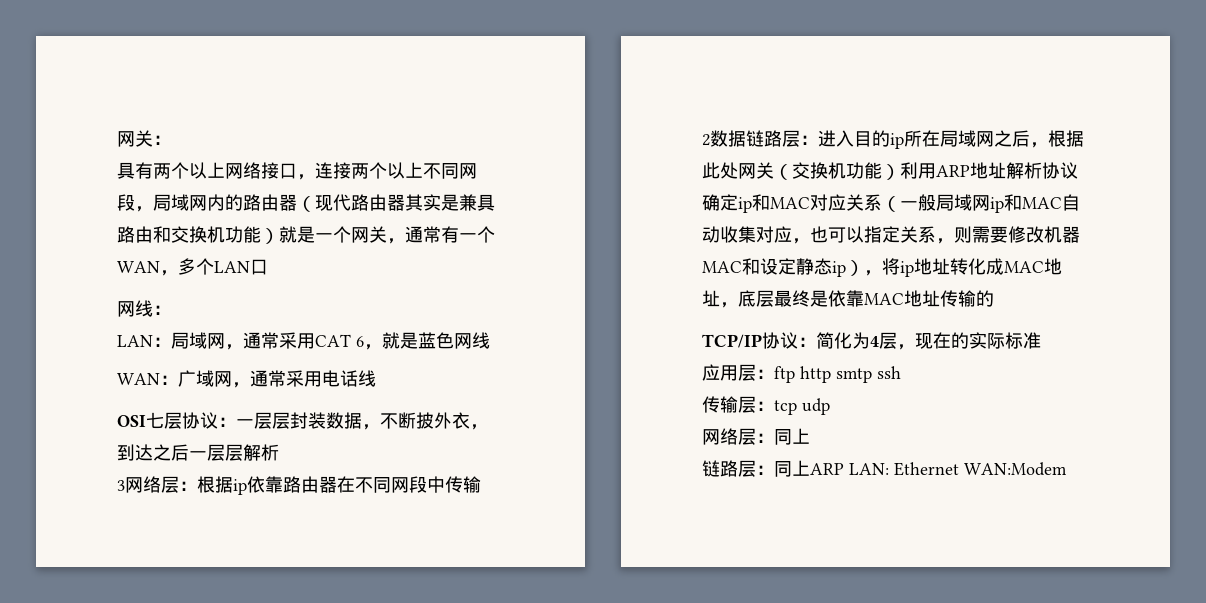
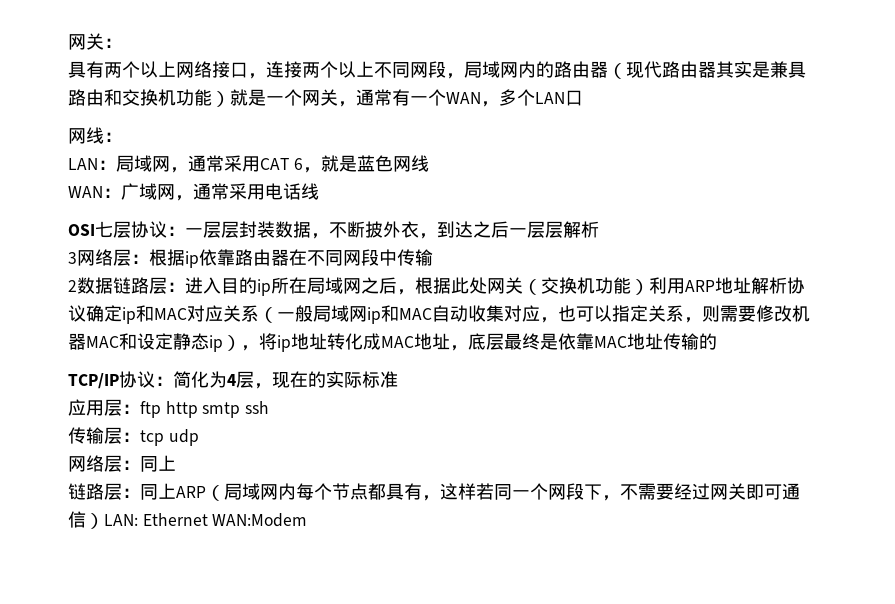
- 链路层：同上ARP LAN: Ethernet WAN:Modem
+ 链路层：同上ARP（局域网内每个节点都具有，这样若同一个网段下，不需要经过网关即可通信）LAN: Ethernet WAN:Modem

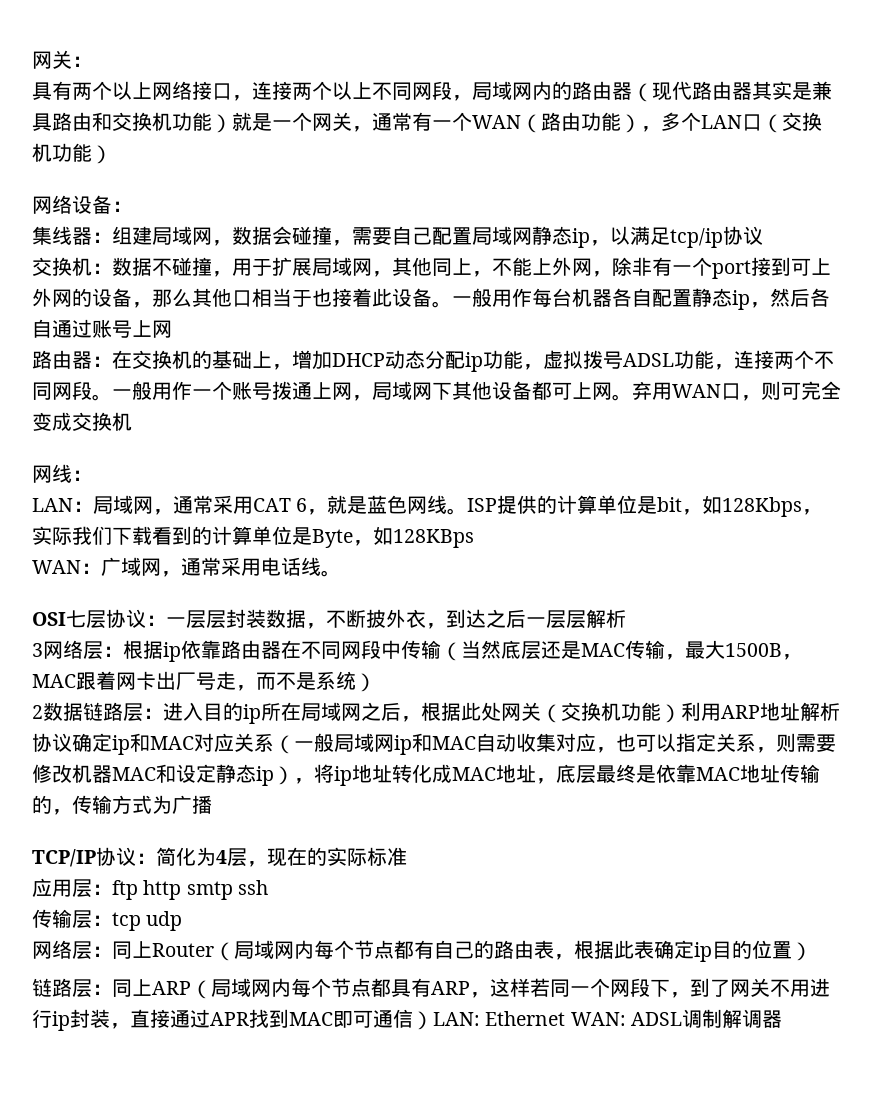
- 具有两个以上网络接口，连接两个以上不同网段，局域网内的路由器（现代路由器其实是兼具路由和交换机功能）就是一个网关，通常有一个WAN，多个LAN口
+ 具有两个以上网络接口，连接两个以上不同网段，局域网内的路由器（现代路由器其实是兼具路由和交换机功能）就是一个网关，通常有一个WAN（路由功能），多个LAN口（交换机功能）
+ 网络设备：
+ 集线器：组建局域网，数据会碰撞，需要自己配置局域网静态ip，以满足tcp/ip协议
+ 交换机：数据不碰撞，用于扩展局域网，其他同上，不能上外网，除非有一个port接到可上外网的设备，那么其他口相当于也接着此设备。一般用作每台机器各自配置静态ip，然后各自通过账号上网
+ 路由器：在交换机的基础上，增加DHCP动态分配ip功能，虚拟拨号ADSL功能，连接两个不同网段。一般用作一个账号拨通上网，局域网下其他设备都可上网。弃用WAN口，则可完全变成交换机
- LAN：局域网，通常采用CAT 6，就是蓝色网线
+ LAN：局域网，通常采用CAT 6，就是蓝色网线。ISP提供的计算单位是bit，如128Kbps，实际我们下载看到的计算单位是Byte，如128KBps
- WAN：广域网，通常采用电话线
+ WAN：广域网，通常采用电话线。
- 3网络层：根据ip依靠路由器在不同网段中传输
+ 3网络层：根据ip依靠路由器在不同网段中传输（当然底层还是MAC传输，最大1500B，MAC跟着网卡出厂号走，而不是系统）
- 进入目的ip所在局域网之后，根据此处网关（交换机功能）利用ARP地址解析协议确定ip和MAC对应关系（一般局域网ip和MAC自动收集对应，也可以指定关系，则需要修改机器MAC和设定静态ip），将ip地址转化成MAC地址，底层最终是依靠MAC地址传输的
+ 进入目的ip所在局域网之后，根据此处网关（交换机功能）利用ARP地址解析协议确定ip和MAC对应关系（一般局域网ip和MAC自动收集对应，也可以指定关系，则需要修改机器MAC和设定静态ip），将ip地址转化成MAC地址，底层最终是依靠MAC地址传输的，传输方式为广播
- 网络层：同上
+ 网络层：同上Router（局域网内每个节点都有自己的路由表，根据此表确定ip目的位置）
- 链路层：同上ARP（局域网内每个节点都具有，这样若同一个网段下，不需要经过网关即可通信）LAN: Ethernet WAN:Modem
+ 链路层：同上ARP（局域网内每个节点都具有ARP，这样若同一个网段下，到了网关不用进行ip封装，直接通过APR找到MAC即可通信）LAN: Ethernet WAN: ADSL调制解调器

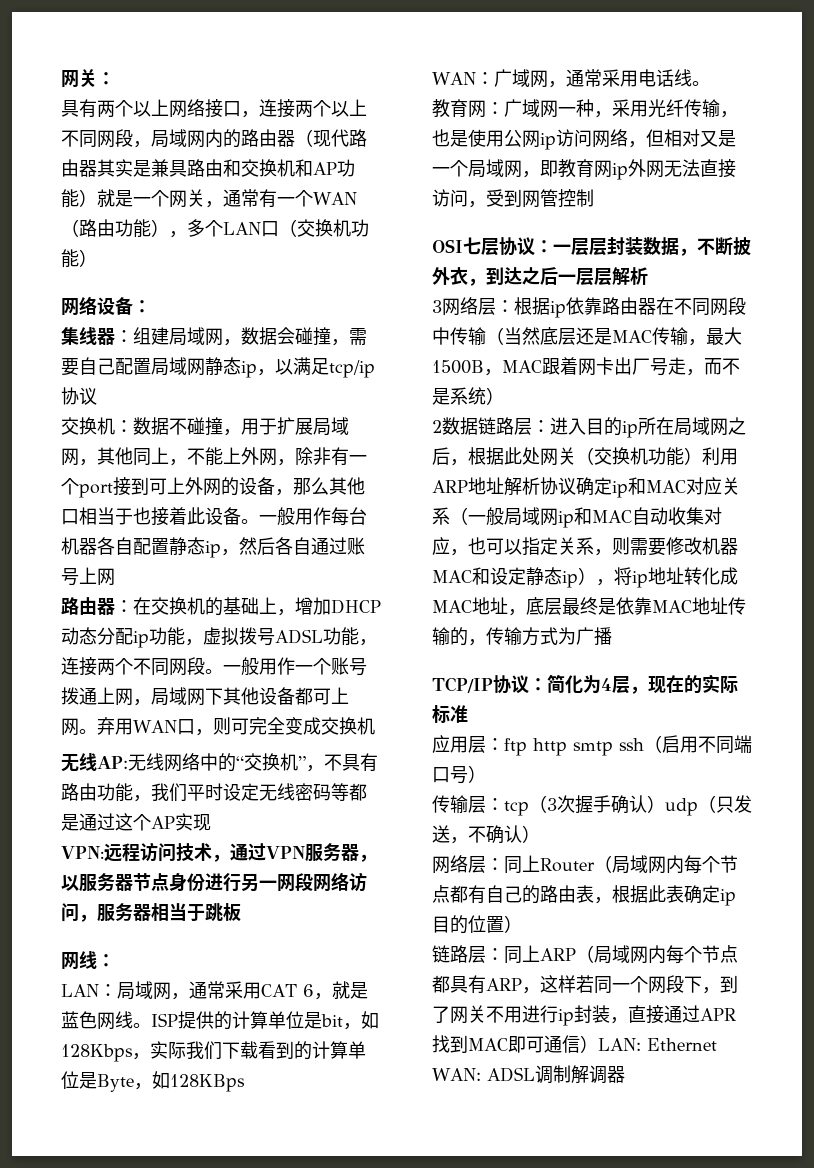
- 具有两个以上网络接口，连接两个以上不同网段，局域网内的路由器（现代路由器其实是兼具路由和交换机功能）就是一个网关，通常有一个WAN（路由功能），多个LAN口（交换机功能）
+ 具有两个以上网络接口，连接两个以上不同网段，局域网内的路由器（现代路由器其实是兼具路由和交换机和AP功能）就是一个网关，通常有一个WAN（路由功能），多个LAN口（交换机功能）
+ 无线AP:无线网络中的“交换机”，不具有路由功能，我们平时设定无线密码等都是通过这个AP实现
+ VPN:远程访问技术，通过VPN服务器，以服务器节点身份进行另一网段网络访问，服务器相当于跳板
+ 教育网：广域网一种，采用光纤传输，也是使用公网ip访问网络，但相对又是一个局域网，即教育网ip外网无法直接访问，受到网管控制
- 应用层：ftp http smtp ssh
+ 应用层：ftp http smtp ssh（启用不同端口号）
- 传输层：tcp udp
+ 传输层：tcp（3次握手确认）udp（只发送，不确认）

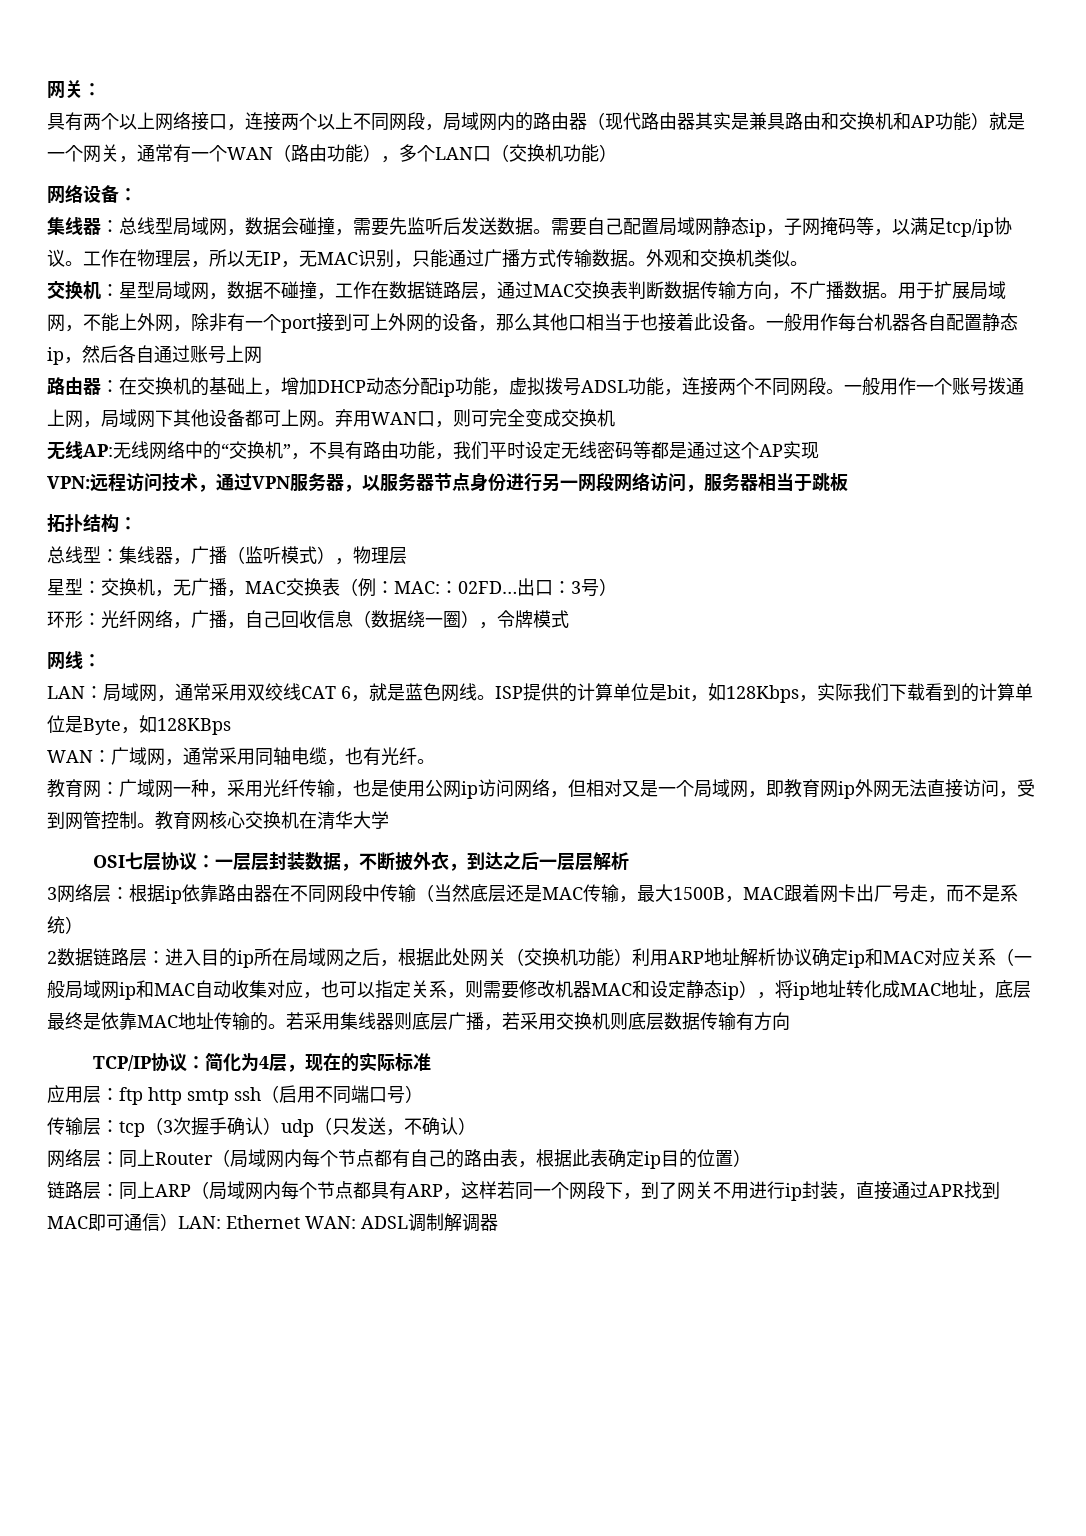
- 集线器：组建局域网，数据会碰撞，需要自己配置局域网静态ip，以满足tcp/ip协议
- 交换机：数据不碰撞，用于扩展局域网，其他同上，不能上外网，除非有一个port接到可上外网的设备，那么其他口相当于也接着此设备。
+ 集线器：总线型局域网，数据会碰撞，需要先监听后发送数据。需要自己配置局域网静态ip，子网掩码等，以满足tcp/ip协议。工作在物理层，所以无IP，无MAC识别，只能通过广播方式传输数据。外观和交换机类似。
+ 交换机：星型局域网，数据不碰撞，工作在数据链路层，通过MAC交换表判断数据传输方向，不广播数据。用于扩展局域网，不能上外网，除非有一个port接到可上外网的设备，那么其他口相当于也接着此设备。
+ 拓扑结构：
+ 总线型：集线器，广播（监听模式），物理层
+ 星型：交换机，无广播，MAC交换表（例：MAC:：02FD…出口：3号）
+ 环形：光纤网络，广播，自己回收信息（数据绕一圈），令牌模式
- LAN：局域网，通常采用CAT 6，就是蓝色网线。
+ LAN：局域网，通常采用双绞线CAT 6，就是蓝色网线。
- WAN：广域网，通常采用电话线。
+ WAN：广域网，通常采用同轴电缆，也有光纤。
- 教育网：广域网一种，采用光纤传输，也是使用公网ip访问网络，但相对又是一个局域网，即教育网ip外网无法直接访问，受到网管控制
+ 教育网：广域网一种，采用光纤传输，也是使用公网ip访问网络，但相对又是一个局域网，即教育网ip外网无法直接访问，受到网管控制。教育网核心交换机在清华大学
- 进入目的ip所在局域网之后，根据此处网关（交换机功能）利用ARP地址解析协议确定ip和MAC对应关系（一般局域网ip和MAC自动收集对应，也可以指定关系，则需要修改机器MAC和设定静态ip），将ip地址转化成MAC地址，底层最终是依靠MAC地址传输的，传输方式为广播
+ 进入目的ip所在局域网之后，根据此处网关（交换机功能）利用ARP地址解析协议确定ip和MAC对应关系（一般局域网ip和MAC自动收集对应，也可以指定关系，则需要修改机器MAC和设定静态ip），将ip地址转化成MAC地址，底层最终是依靠MAC地址传输的。若采用集线器则底层广播，若采用交换机则底层数据传输有方向

